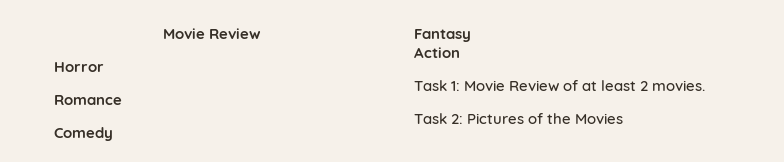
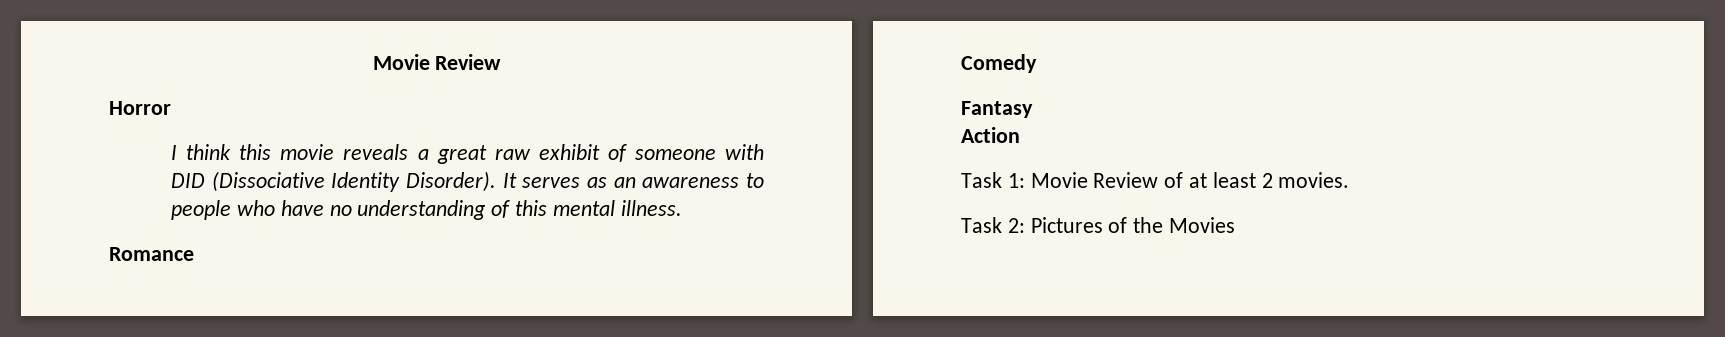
+ I think this movie reveals a great raw exhibit of someone with DID (Dissociative Identity Disorder). It serves as an awareness to people who have no understanding of this mental illness.

